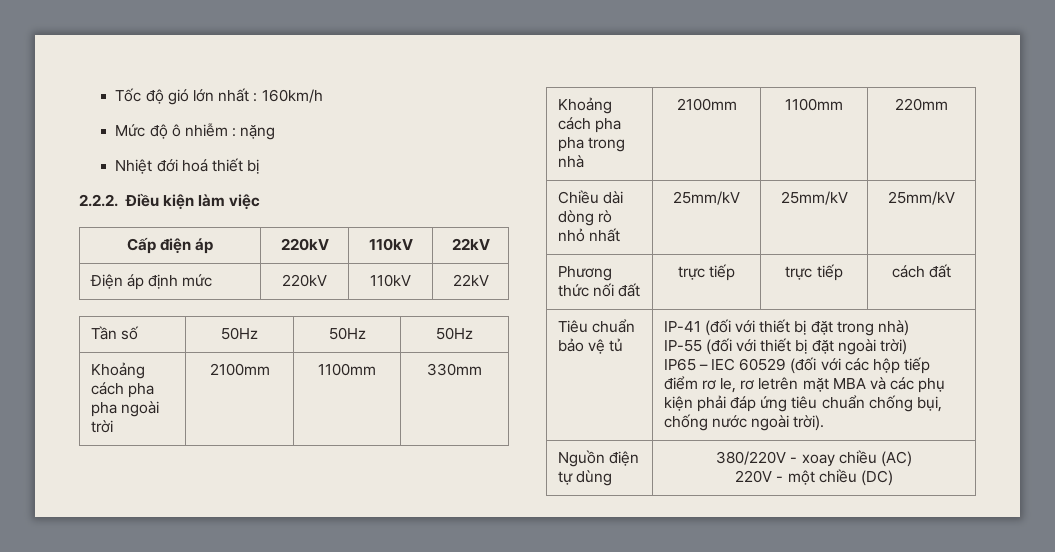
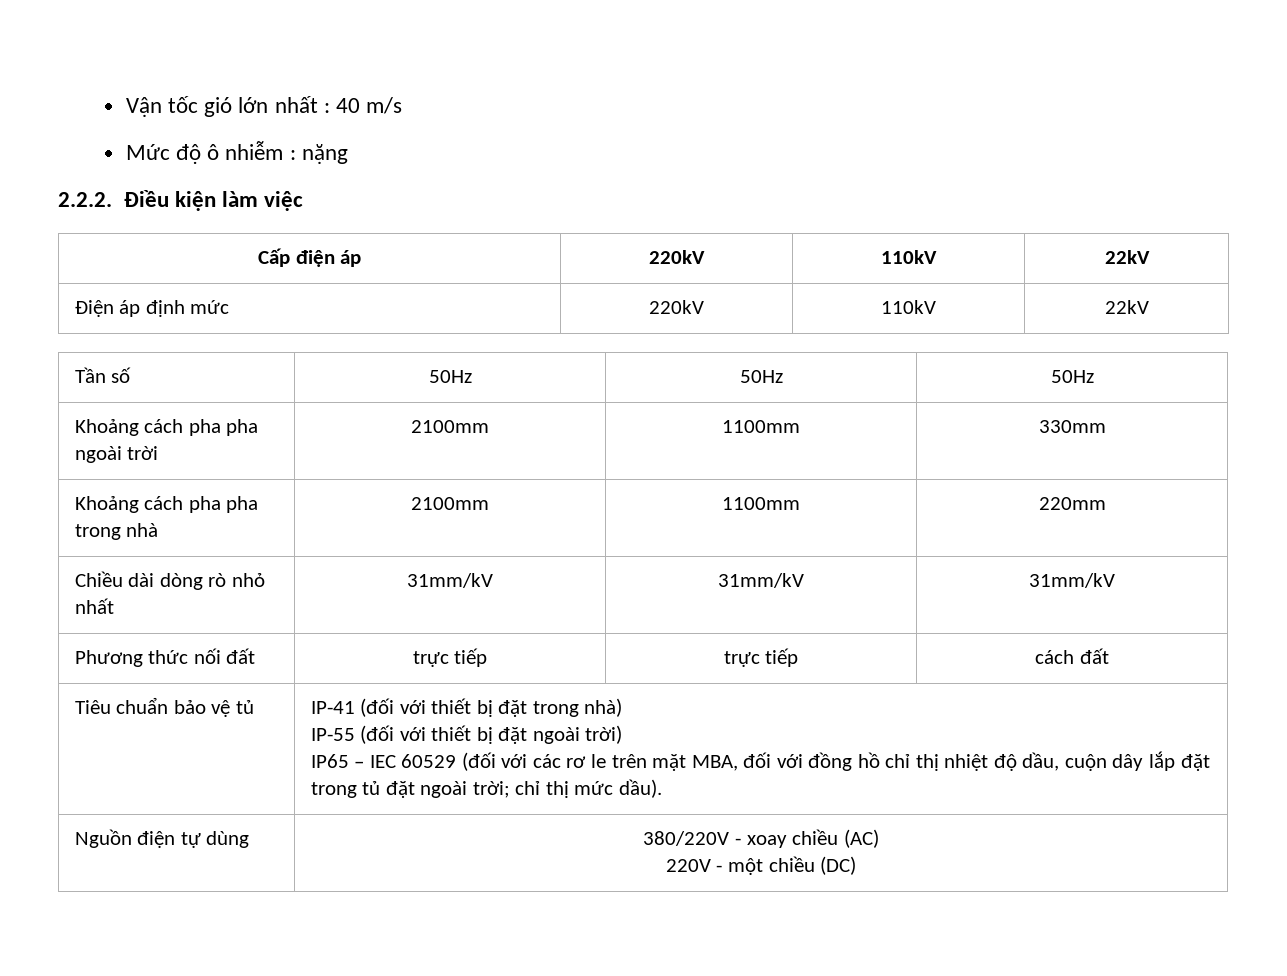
- Tốc độ gió lớn nhất : 160km/h
+ Vận tốc gió lớn nhất : 40 m/s
- Nhiệt đới hoá thiết bị
- Chiều dài dòng rò nhỏ nhất | 25mm/kV | 25mm/kV | 25mm/kV
+ Chiều dài dòng rò nhỏ nhất | 31mm/kV | 31mm/kV | 31mm/kV
- IP65 – IEC 60529 (đối với các hộp tiếp điểm rơ le, rơ letrên mặt MBA và các phụ kiện phải đáp ứng tiêu chuẩn chống bụi, chống nước ngoài trời).
+ IP65 – IEC 60529 (đối với các rơ le trên mặt MBA, đối với đồng hồ chỉ thị nhiệt độ dầu, cuộn dây lắp đặt trong tủ đặt ngoài trời; chỉ thị mức dầu).

